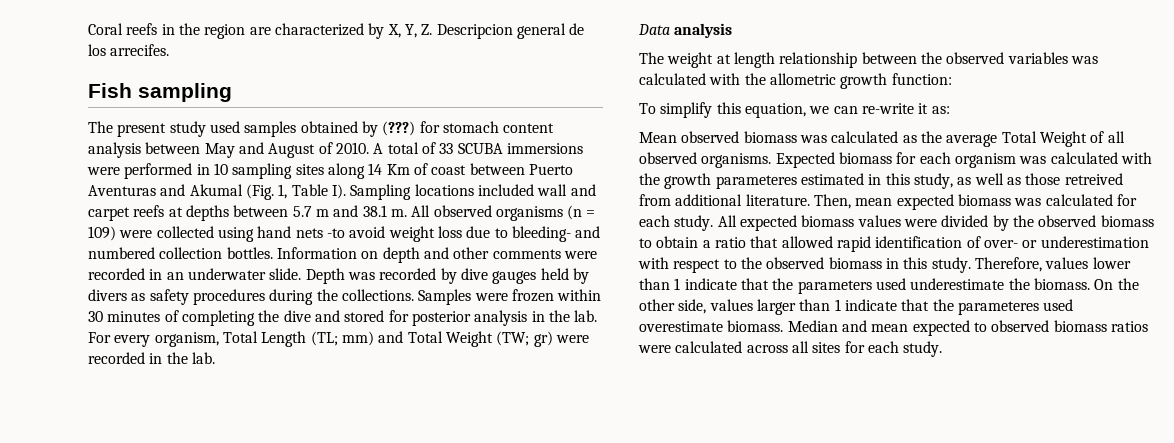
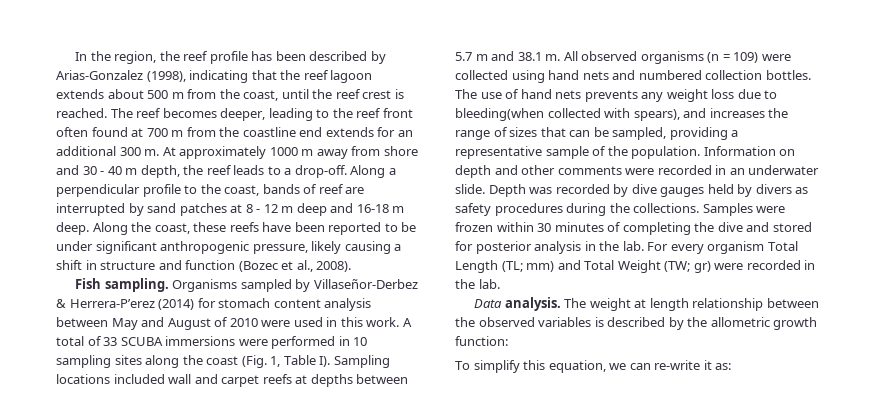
- Coral reefs in the region are characterized by X, Y, Z. Descripcion general de los arrecifes.
- Fish sampling
- The present study used samples obtained by (???) for stomach content analysis between May and August of 2010.
+ In the region, the reef profile has been described by Arias-Gonzalez (1998), indicating that the reef lagoon extends about 500 m from the coast, until the reef crest is reached. The reef becomes deeper, leading to the reef front often found at 700 m from the coastline end extends for an additional 300 m. At approximately 1000 m away from shore and 30 - 40 m depth, the reef leads to a drop-off. Along a perpendicular profile to the coast, bands of reef are interrupted by sand patches at 8 - 12 m deep and 16-18 m deep. Along the coast, these reefs have been reported to be under significant anthropogenic pressure, likely causing a shift in structure and function (Bozec et al., 2008).
+ Fish sampling. Organisms sampled by Villaseñor-Derbez & Herrera-P’erez (2014) for stomach content analysis between May and August of 2010 were used in this work.
- A total of 33 SCUBA immersions were performed in 10 sampling sites along 14 Km of coast between Puerto Aventuras and Akumal (Fig. 1, Table I). Sampling locations included wall and carpet reefs at depths between 5.7 m and 38.1 m.
+ A total of 33 SCUBA immersions were performed in 10 sampling sites along the coast (Fig. 1, Table I). Sampling locations included wall and carpet reefs at depths between 5.7 m and 38.1 m.
- All observed organisms (n = 109) were collected using hand nets -to avoid weight loss due to bleeding- and numbered collection bottles.
+ All observed organisms (n = 109) were collected using hand nets and numbered collection bottles. The use of hand nets prevents any weight loss due to bleeding(when collected with spears), and increases the range of sizes that can be sampled, providing a representative sample of the population.
- For every organism, Total Length (TL; mm) and Total Weight (TW; gr) were recorded in the lab.
+ For every organism Total Length (TL; mm) and Total Weight (TW; gr) were recorded in the lab.
- Data analysis
- The weight at length relationship between the observed variables was calculated with the allometric growth function:
+ Data analysis. The weight at length relationship between the observed variables is described by the allometric growth function:
- Mean observed biomass was calculated as the average Total Weight of all observed organisms. Expected biomass for each organism was calculated with the growth parameteres estimated in this study, as well as those retreived from additional literature. Then, mean expected biomass was calculated for each study. All expected biomass values were divided by the observed biomass to obtain a ratio that allowed rapid identification of over- or underestimation with respect to the observed biomass in this study. Therefore, values lower than 1 indicate that the parameters used underestimate the biomass. On the other side, values larger than 1 indicate that the parameteres used overestimate biomass. Median and mean expected to observed biomass ratios were calculated across all sites for each study.

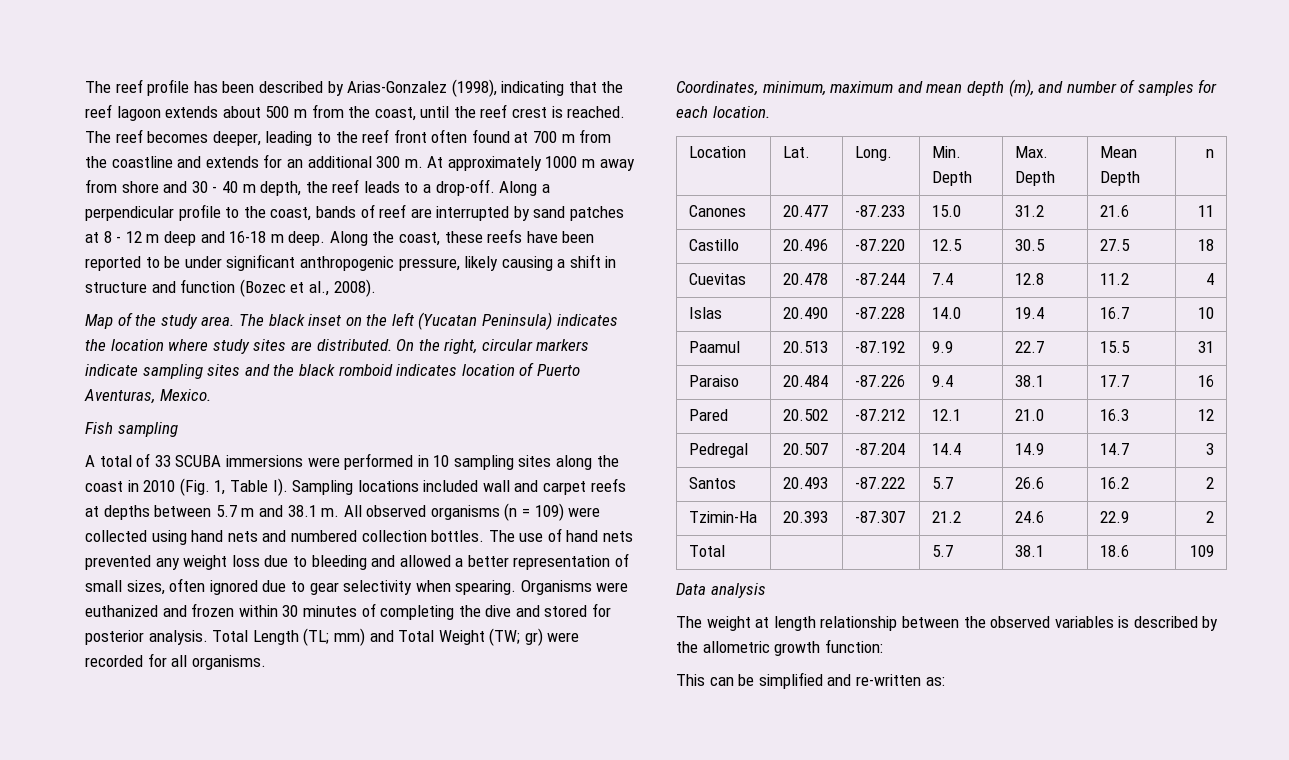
- In the region, the reef profile has been described by Arias-Gonzalez (1998), indicating that the reef lagoon extends about 500 m from the coast, until the reef crest is reached.
+ The reef profile has been described by Arias-Gonzalez (1998), indicating that the reef lagoon extends about 500 m from the coast, until the reef crest is reached.
- The reef becomes deeper, leading to the reef front often found at 700 m from the coastline end extends for an additional 300 m.
+ The reef becomes deeper, leading to the reef front often found at 700 m from the coastline and extends for an additional 300 m.
- Fish sampling. Organisms sampled by Villaseñor-Derbez & Herrera-P’erez (2014) for stomach content analysis between May and August of 2010 were used in this work. A total of 33 SCUBA immersions were performed in 10 sampling sites along the coast (Fig. 1, Table I). Sampling locations included wall and carpet reefs at depths between 5.7 m and 38.1 m.
+ Map of the study area. The black inset on the left (Yucatan Peninsula) indicates the location where study sites are distributed. On the right, circular markers indicate sampling sites and the black romboid indicates location of Puerto Aventuras, Mexico.
+ Fish sampling
+ A total of 33 SCUBA immersions were performed in 10 sampling sites along the coast in 2010 (Fig. 1, Table I). Sampling locations included wall and carpet reefs at depths between 5.7 m and 38.1 m.
- The use of hand nets prevents any weight loss due to bleeding(when collected with spears), and increases the range of sizes that can be sampled, providing a representative sample of the population. Information on depth and other comments were recorded in an underwater slide. Depth was recorded by dive gauges held by divers as safety procedures during the collections. Samples were frozen within 30 minutes of completing the dive and stored for posterior analysis in the lab. For every organism Total Length (TL; mm) and Total Weight (TW; gr) were recorded in the lab.
+ The use of hand nets prevented any weight loss due to bleeding and allowed a better representation of small sizes, often ignored due to gear selectivity when spearing. Organisms were euthanized and frozen within 30 minutes of completing the dive and stored for posterior analysis. Total Length (TL; mm) and Total Weight (TW; gr) were recorded for all organisms.
+ Coordinates, minimum, maximum and mean depth (m), and number of samples for each location.
+ Location | Lat. | Long. | Min. Depth | Max. Depth | Mean Depth | n
+ Canones | 20.477 | -87.233 | 15.0 | 31.2 | 21.6 | 11
+ Castillo | 20.496 | -87.220 | 12.5 | 30.5 | 27.5 | 18
+ Cuevitas | 20.478 | -87.244 | 7.4 | 12.8 | 11.2 | 4
+ Islas | 20.490 | -87.228 | 14.0 | 19.4 | 16.7 | 10
+ Paamul | 20.513 | -87.192 | 9.9 | 22.7 | 15.5 | 31
+ Paraiso | 20.484 | -87.226 | 9.4 | 38.1 | 17.7 | 16
+ Pared | 20.502 | -87.212 | 12.1 | 21.0 | 16.3 | 12
+ Pedregal | 20.507 | -87.204 | 14.4 | 14.9 | 14.7 | 3
+ Santos | 20.493 | -87.222 | 5.7 | 26.6 | 16.2 | 2
+ Tzimin-Ha | 20.393 | -87.307 | 21.2 | 24.6 | 22.9 | 2
+ Total | | | 5.7 | 38.1 | 18.6 | 109
- Data analysis. The weight at length relationship between the observed variables is described by the allometric growth function:
+ Data analysis
+ The weight at length relationship between the observed variables is described by the allometric growth function:
- To simplify this equation, we can re-write it as:
+ This can be simplified and re-written as:

